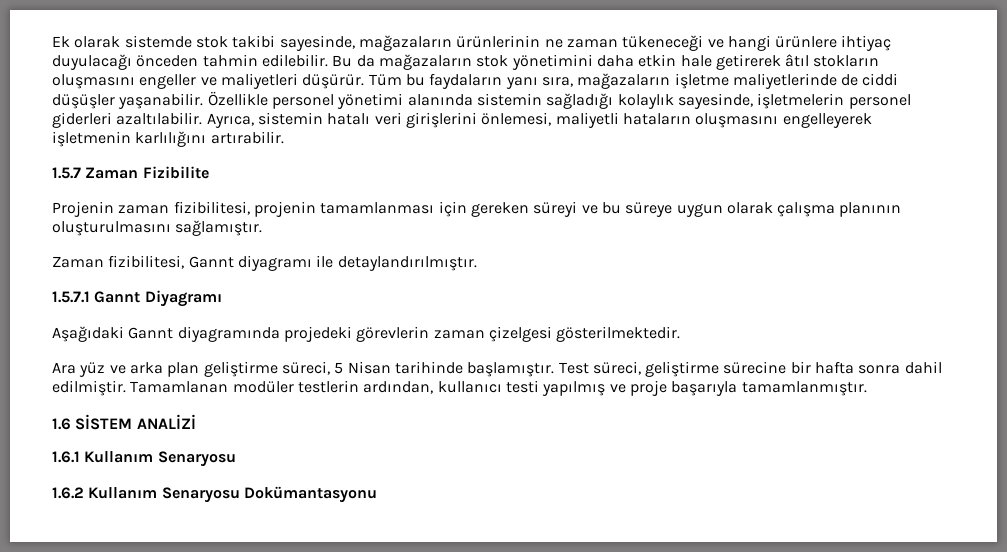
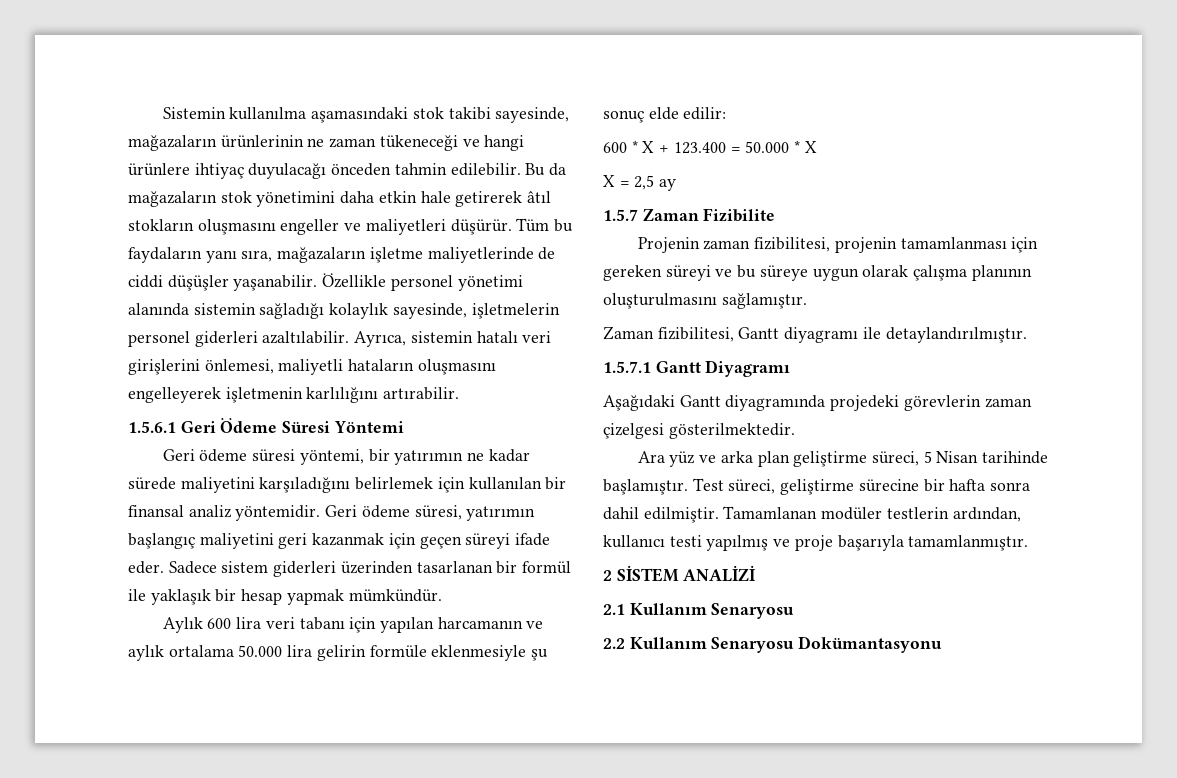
- Ek olarak sistemde stok takibi sayesinde, mağazaların ürünlerinin ne zaman tükeneceği ve hangi ürünlere ihtiyaç duyulacağı önceden tahmin edilebilir.
+ Sistemin kullanılma aşamasındaki stok takibi sayesinde, mağazaların ürünlerinin ne zaman tükeneceği ve hangi ürünlere ihtiyaç duyulacağı önceden tahmin edilebilir.
+ 1.5.6.1 Geri Ödeme Süresi Yöntemi
+ Geri ödeme süresi yöntemi, bir yatırımın ne kadar sürede maliyetini karşıladığını belirlemek için kullanılan bir finansal analiz yöntemidir. Geri ödeme süresi, yatırımın başlangıç maliyetini geri kazanmak için geçen süreyi ifade eder. Sadece sistem giderleri üzerinden tasarlanan bir formül ile yaklaşık bir hesap yapmak mümkündür.
+ Aylık 600 lira veri tabanı için yapılan harcamanın ve aylık ortalama 50.000 lira gelirin formüle eklenmesiyle şu sonuç elde edilir:
+ 600 * X + 123.400 = 50.000 * X
+ X = 2,5 ay
- Zaman fizibilitesi, Gannt diyagramı ile detaylandırılmıştır.
+ Zaman fizibilitesi, Gantt diyagramı ile detaylandırılmıştır.
- 1.5.7.1 Gannt Diyagramı
+ 1.5.7.1 Gantt Diyagramı
- Aşağıdaki Gannt diyagramında projedeki görevlerin zaman çizelgesi gösterilmektedir.
+ Aşağıdaki Gantt diyagramında projedeki görevlerin zaman çizelgesi gösterilmektedir.
- 1.6 SİSTEM ANALİZİ
+ 2 SİSTEM ANALİZİ
- 1.6.1 Kullanım Senaryosu
+ 2.1 Kullanım Senaryosu
- 1.6.2 Kullanım Senaryosu Dokümantasyonu
+ 2.2 Kullanım Senaryosu Dokümantasyonu

